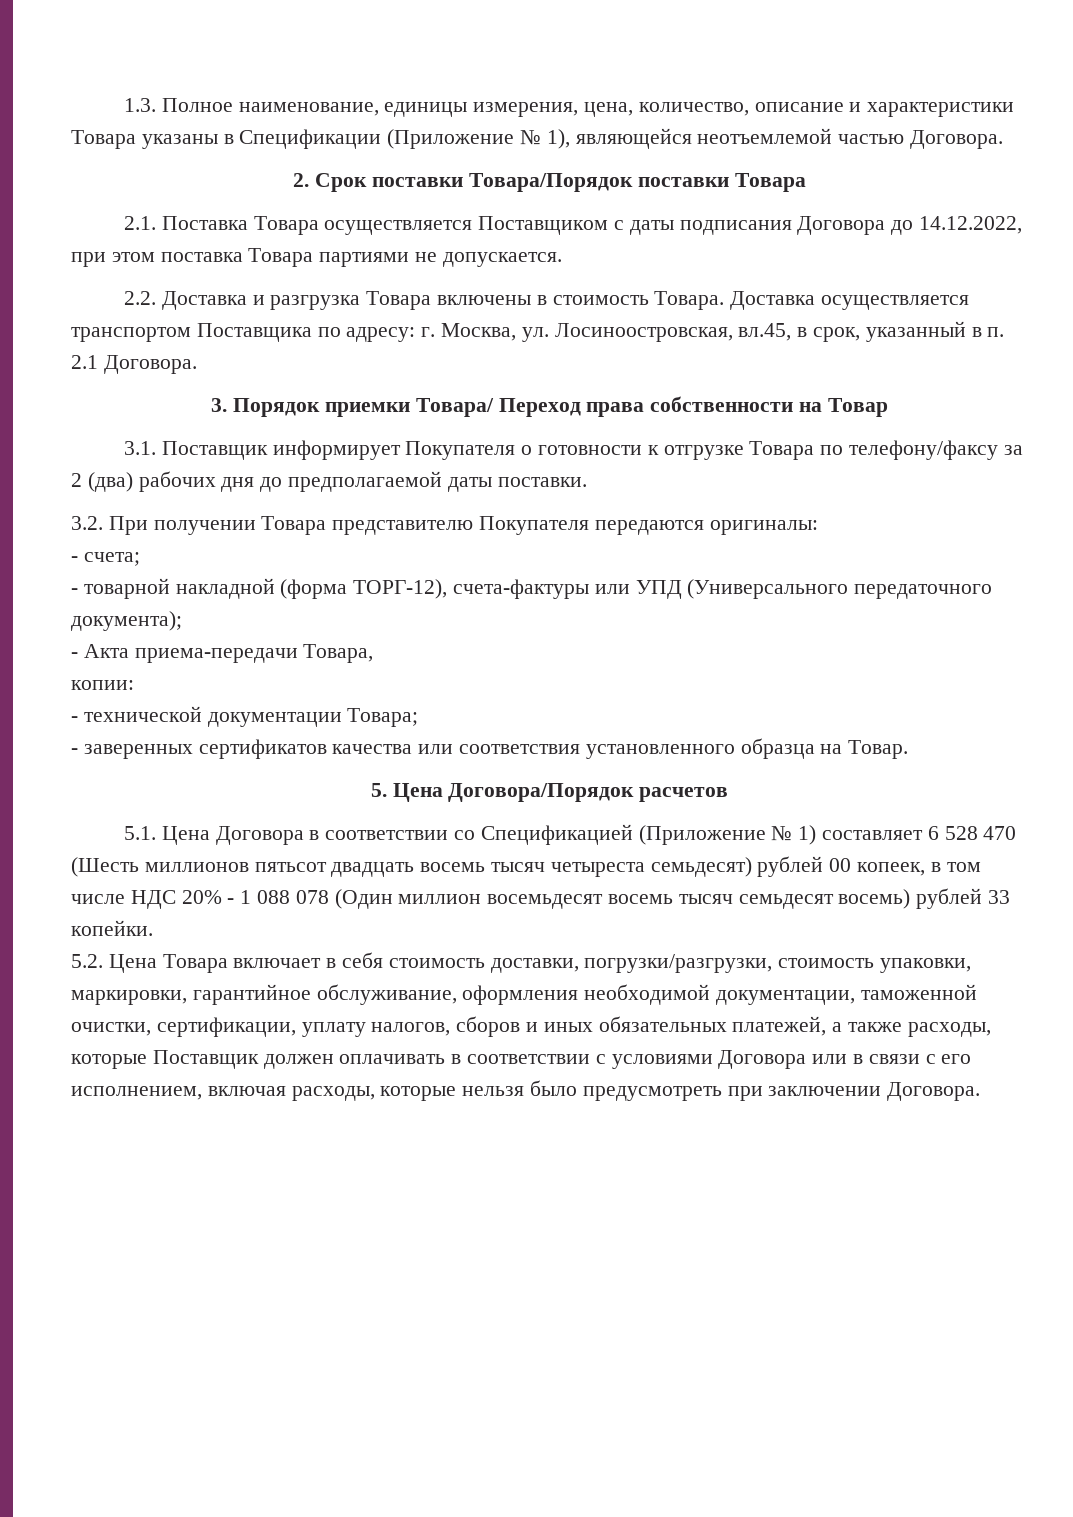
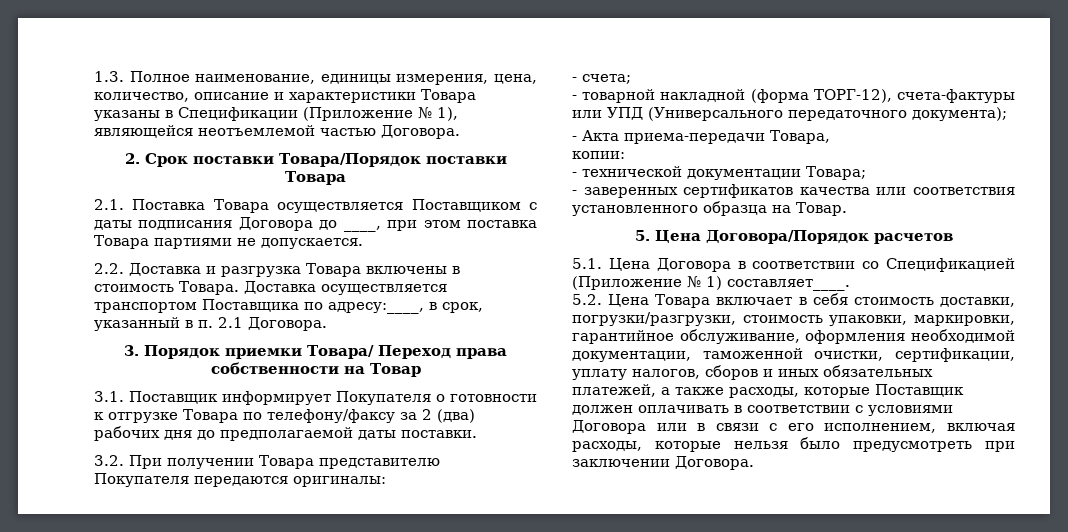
- 2.1. Поставка Товара осуществляется Поставщиком с даты подписания Договора до 14.12.2022, при этом поставка Товара партиями не допускается.
+ 2.1. Поставка Товара осуществляется Поставщиком с даты подписания Договора до ____, при этом поставка Товара партиями не допускается.
- Доставка осуществляется транспортом Поставщика по адресу: г. Москва, ул. Лосиноостровская, вл.45, в срок, указанный в п. 2.1 Договора.
+ Доставка осуществляется транспортом Поставщика по адресу:____, в срок, указанный в п. 2.1 Договора.
- 5.1. Цена Договора в соответствии со Спецификацией (Приложение № 1) составляет 6 528 470 (Шесть миллионов пятьсот двадцать восемь тысяч четыреста семьдесят) рублей 00 копеек, в том числе НДС 20% - 1 088 078 (Один миллион восемьдесят восемь тысяч семьдесят восемь) рублей 33 копейки.
+ 5.1. Цена Договора в соответствии со Спецификацией (Приложение № 1) составляет____.

